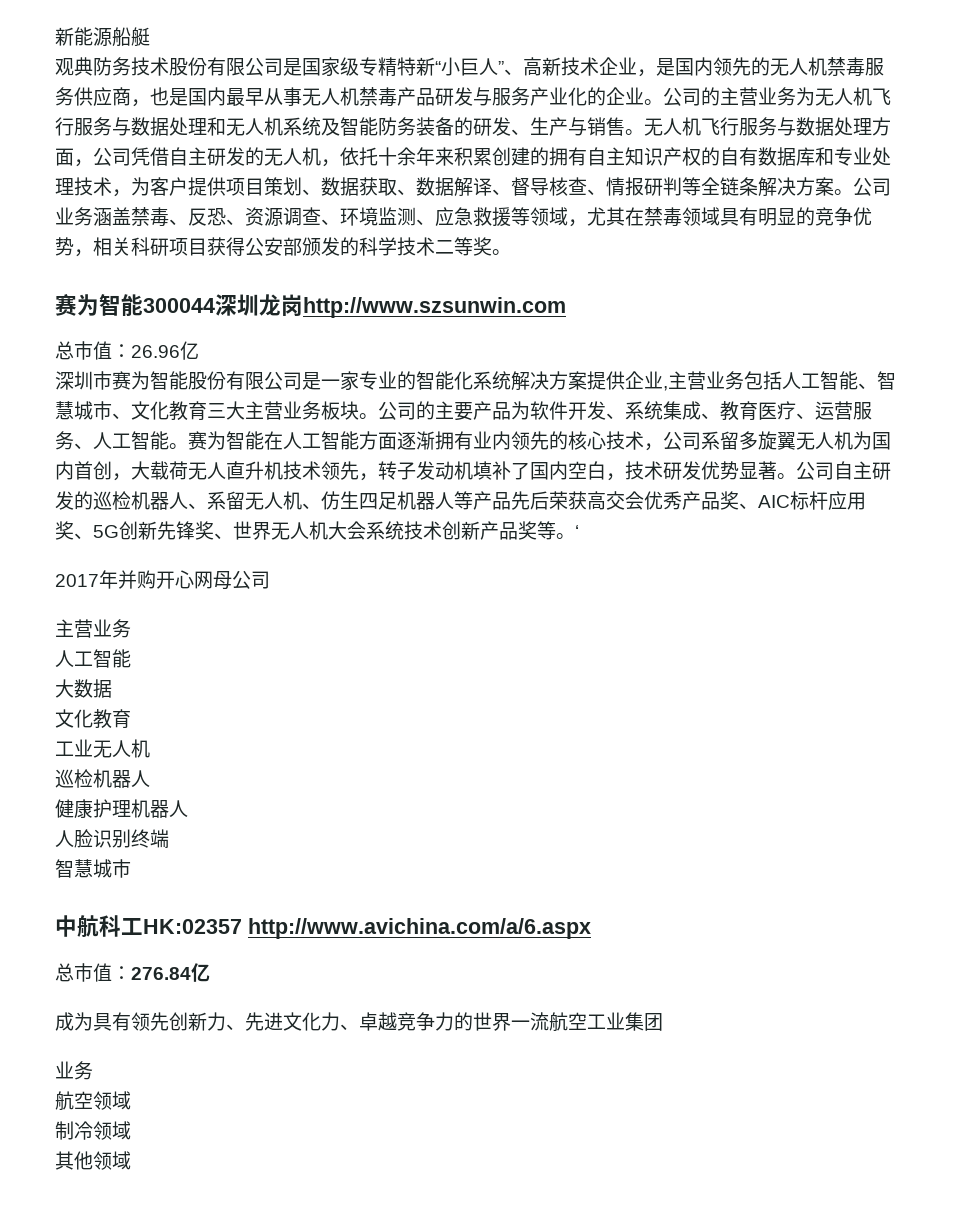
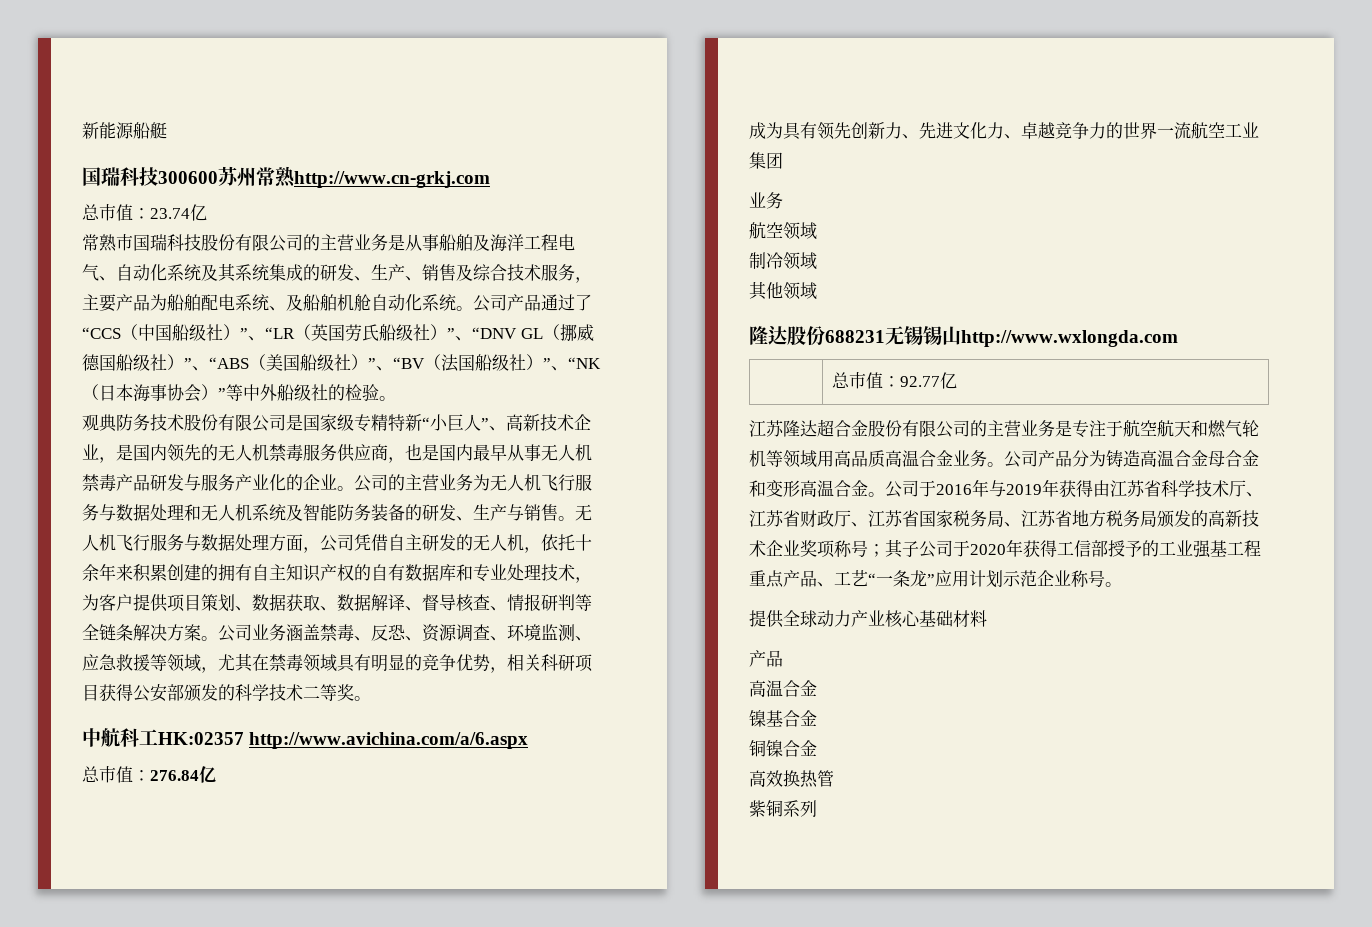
+ 国瑞科技300600苏州常熟http://www.cn-grkj.com
+ 总市值：23.74亿
+ 常熟市国瑞科技股份有限公司的主营业务是从事船舶及海洋工程电气、自动化系统及其系统集成的研发、生产、销售及综合技术服务，主要产品为船舶配电系统、及船舶机舱自动化系统。公司产品通过了“CCS（中国船级社）”、“LR（英国劳氏船级社）”、“DNV GL（挪威德国船级社）”、“ABS（美国船级社）”、“BV（法国船级社）”、“NK（日本海事协会）”等中外船级社的检验。
- 赛为智能300044深圳龙岗http://www.szsunwin.com
- 总市值：26.96亿
- 深圳市赛为智能股份有限公司是一家专业的智能化系统解决方案提供企业,主营业务包括人工智能、智慧城市、文化教育三大主营业务板块。公司的主要产品为软件开发、系统集成、教育医疗、运营服务、人工智能。赛为智能在人工智能方面逐渐拥有业内领先的核心技术，公司系留多旋翼无人机为国内首创，大载荷无人直升机技术领先，转子发动机填补了国内空白，技术研发优势显著。公司自主研发的巡检机器人、系留无人机、仿生四足机器人等产品先后荣获高交会优秀产品奖、AIC标杆应用奖、5G创新先锋奖、世界无人机大会系统技术创新产品奖等。‘
- 2017年并购开心网母公司
- 主营业务
- 人工智能
- 大数据
- 文化教育
- 工业无人机
- 巡检机器人
- 健康护理机器人
- 人脸识别终端
- 智慧城市
+ 隆达股份688231无锡锡山http://www.wxlongda.com
+ | 总市值：92.77亿
+ 江苏隆达超合金股份有限公司的主营业务是专注于航空航天和燃气轮机等领域用高品质高温合金业务。公司产品分为铸造高温合金母合金和变形高温合金。公司于2016年与2019年获得由江苏省科学技术厅、江苏省财政厅、江苏省国家税务局、江苏省地方税务局颁发的高新技术企业奖项称号；其子公司于2020年获得工信部授予的工业强基工程重点产品、工艺“一条龙”应用计划示范企业称号。
+ 提供全球动力产业核心基础材料
+ 产品
+ 高温合金
+ 镍基合金
+ 铜镍合金
+ 高效换热管
+ 紫铜系列

